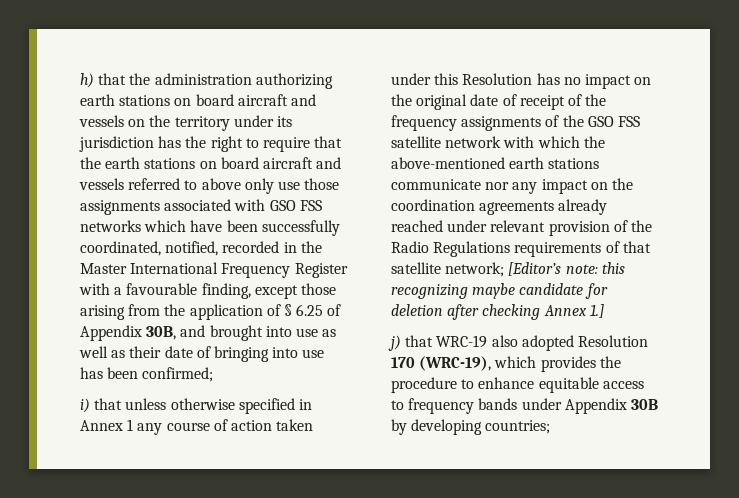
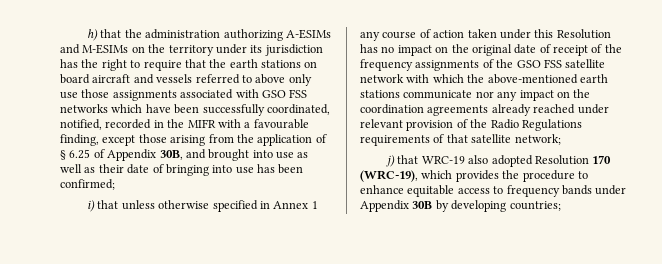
- h) that the administration authorizing earth stations on board aircraft and vessels on the territory under its jurisdiction has the right to require that the earth stations on board aircraft and vessels referred to above only use those assignments associated with GSO FSS networks which have been successfully coordinated, notified, recorded in the Master International Frequency Register with a favourable finding, except those arising from the application of § 6.25 of Appendix 30B, and brought into use as well as their date of bringing into use has been confirmed;
+ h) that the administration authorizing A-ESIMs and M-ESIMs on the territory under its jurisdiction has the right to require that the earth stations on board aircraft and vessels referred to above only use those assignments associated with GSO FSS networks which have been successfully coordinated, notified, recorded in the MIFR with a favourable finding, except those arising from the application of § 6.25 of Appendix 30B, and brought into use as well as their date of bringing into use has been confirmed;
- [Editor’s note: this recognizing maybe candidate for deletion after checking Annex 1.]

